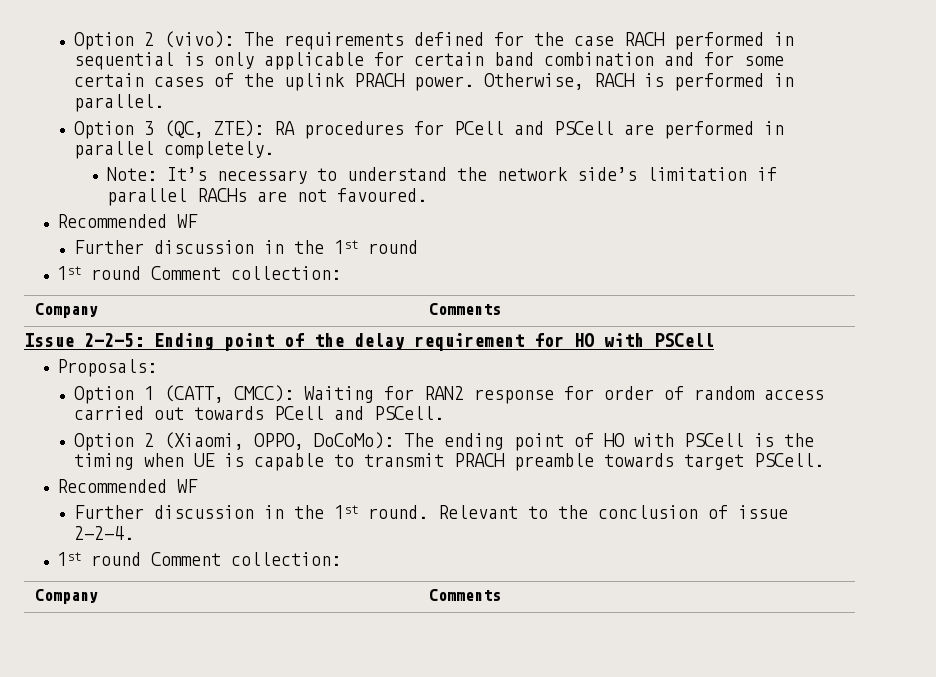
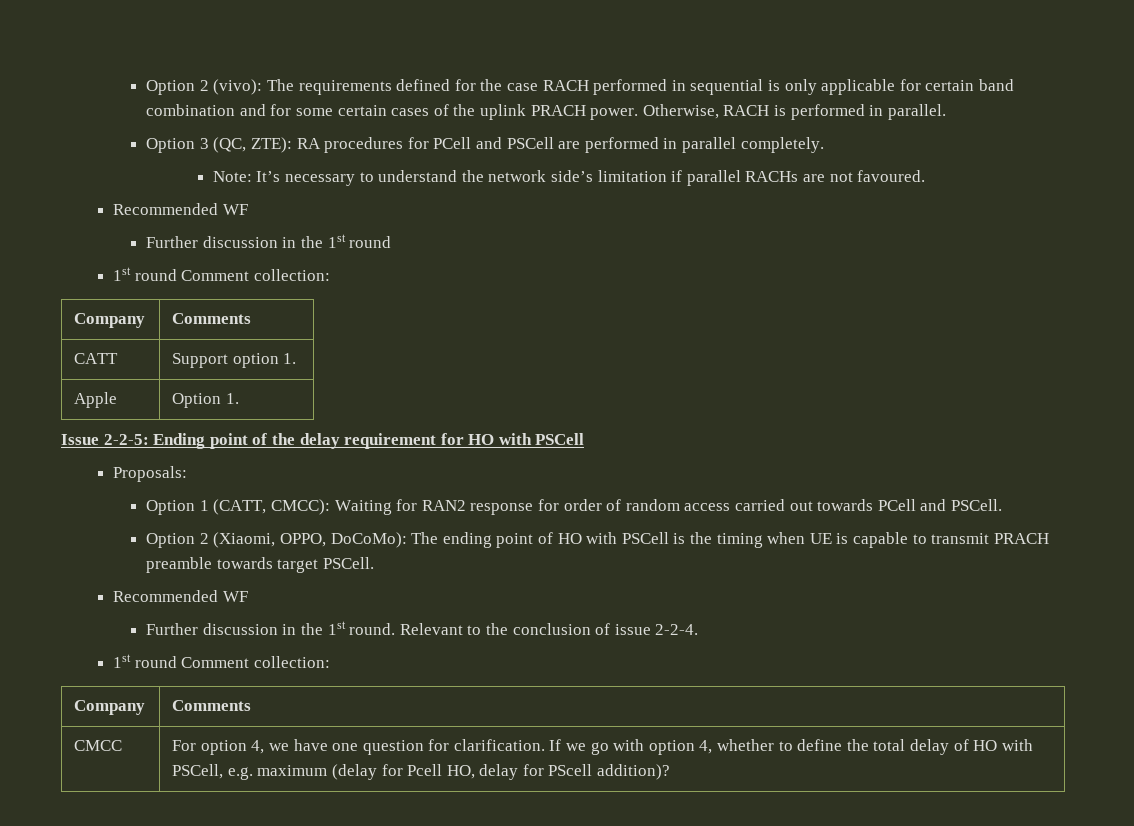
+ CATT | Support option 1.
+ Apple | Option 1.
+ CMCC | For option 4, we have one question for clarification. If we go with option 4, whether to define the total delay of HO with PSCell, e.g. maximum (delay for Pcell HO, delay for PScell addition)?

